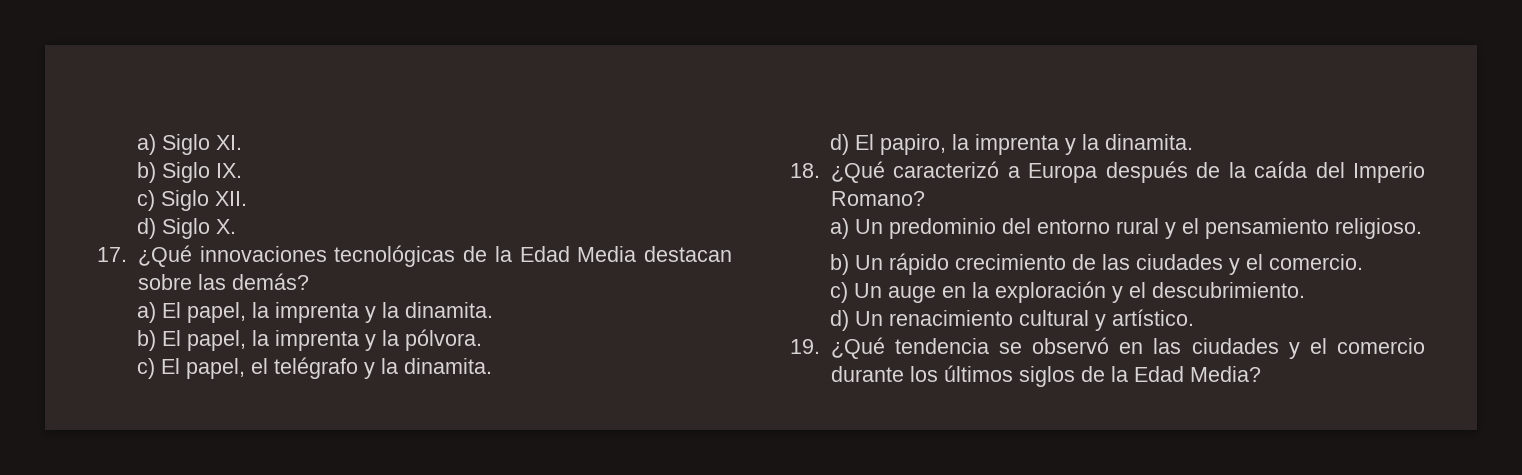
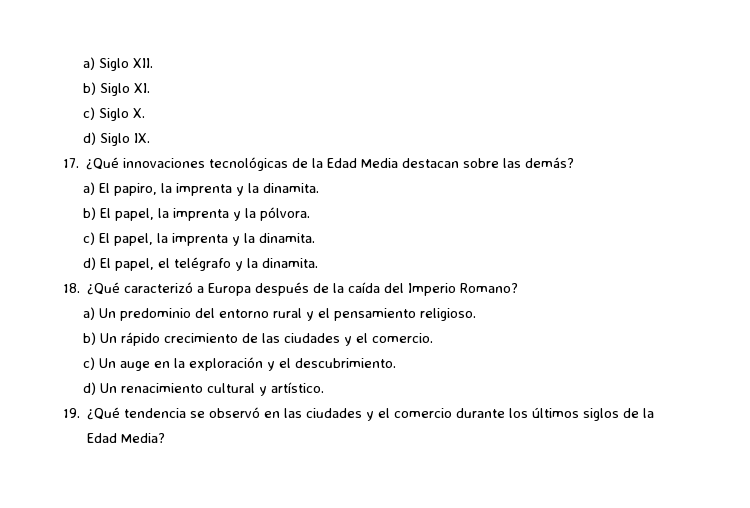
- a) Siglo XI.
- b) Siglo IX.
+ a) Siglo XII.
+ b) Siglo XI.
- c) Siglo XII.
+ c) Siglo X.
- d) Siglo X.
+ d) Siglo IX.
- a) El papel, la imprenta y la dinamita.
+ a) El papiro, la imprenta y la dinamita.
- c) El papel, el telégrafo y la dinamita.
+ c) El papel, la imprenta y la dinamita.
- d) El papiro, la imprenta y la dinamita.
+ d) El papel, el telégrafo y la dinamita.

